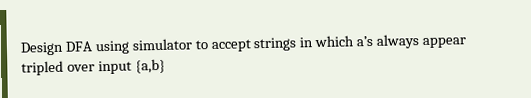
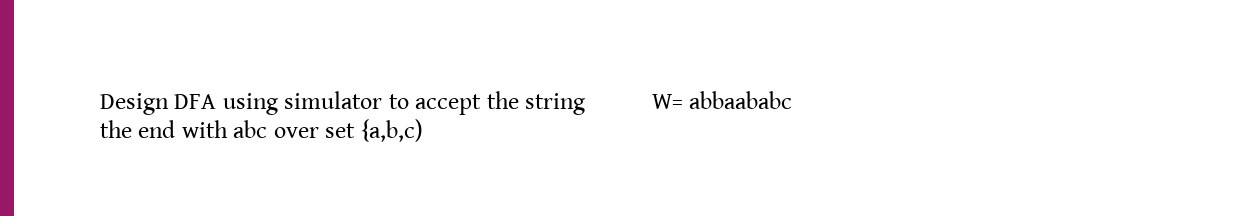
- Design DFA using simulator to accept strings in which a’s always appear tripled over input {a,b}
+ Design DFA using simulator to accept the string the end with abc over set {a,b,c)
+ W= abbaababc

